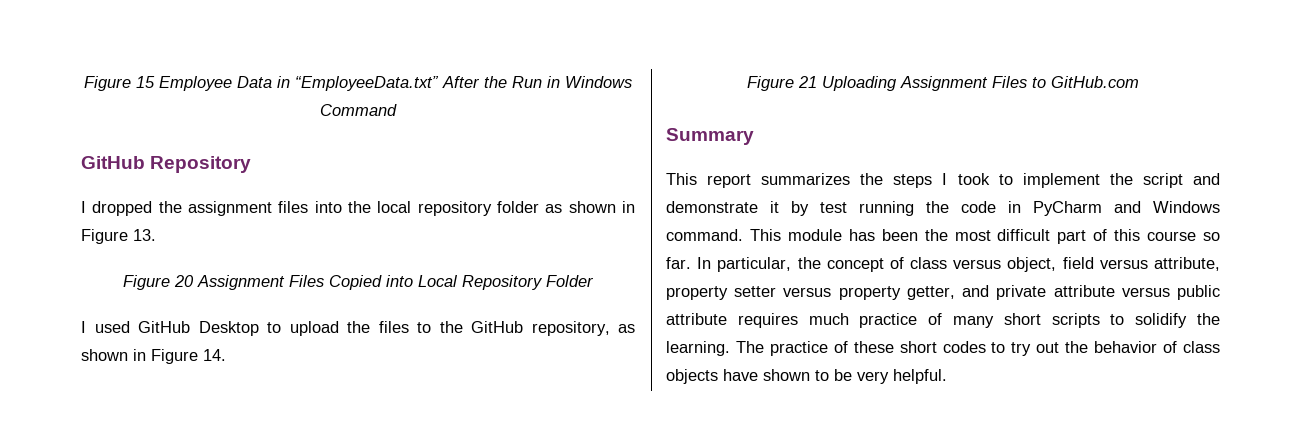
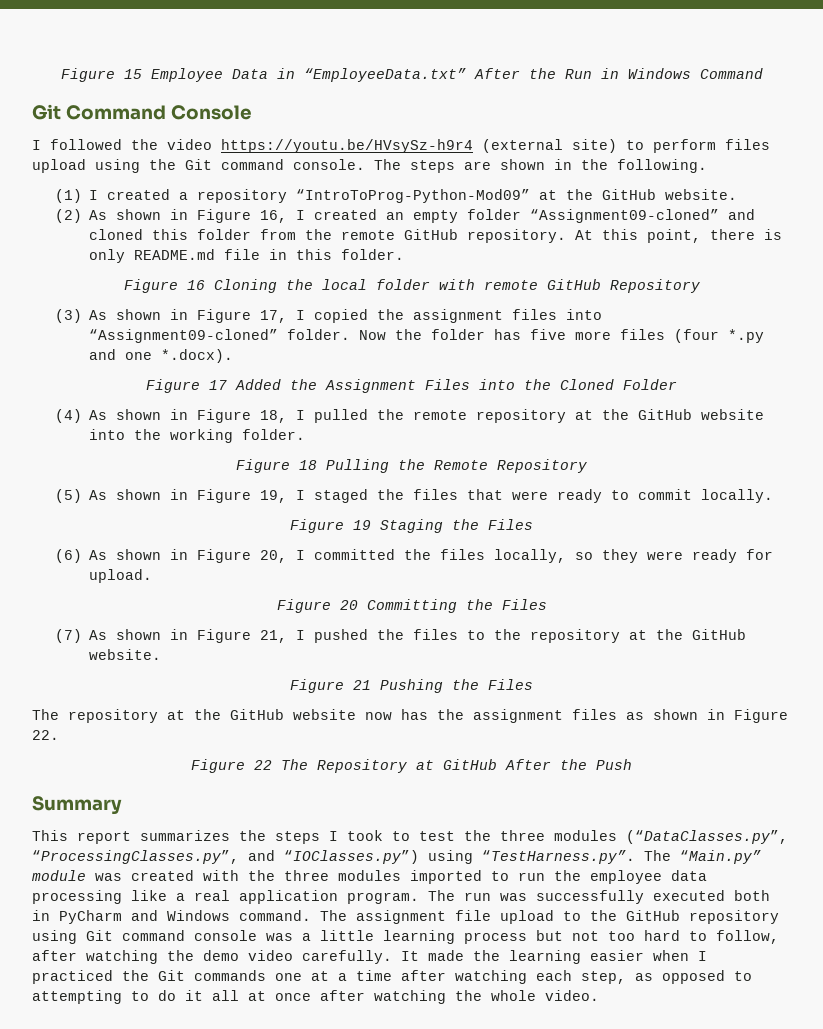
- GitHub Repository
- I dropped the assignment files into the local repository folder as shown in Figure 13.
- Figure 20 Assignment Files Copied into Local Repository Folder
- I used GitHub Desktop to upload the files to the GitHub repository, as shown in Figure 14.
- Figure 21 Uploading Assignment Files to GitHub.com
+ Git Command Console
+ I followed the video https://youtu.be/HVsySz-h9r4 (external site) to perform files upload using the Git command console. The steps are shown in the following.
+ (1) I created a repository “IntroToProg-Python-Mod09” at the GitHub website.
+ (2) As shown in Figure 16, I created an empty folder “Assignment09-cloned” and cloned this folder from the remote GitHub repository. At this point, there is only README.md file in this folder.
+ Figure 16 Cloning the local folder with remote GitHub Repository
+ (3) As shown in Figure 17, I copied the assignment files into “Assignment09-cloned” folder. Now the folder has five more files (four *.py and one *.docx).
+ Figure 17 Added the Assignment Files into the Cloned Folder
+ (4) As shown in Figure 18, I pulled the remote repository at the GitHub website into the working folder.
+ Figure 18 Pulling the Remote Repository
+ (5) As shown in Figure 19, I staged the files that were ready to commit locally.
+ Figure 19 Staging the Files
+ (6) As shown in Figure 20, I committed the files locally, so they were ready for upload.
+ Figure 20 Committing the Files
+ (7) As shown in Figure 21, I pushed the files to the repository at the GitHub website.
+ Figure 21 Pushing the Files
+ The repository at the GitHub website now has the assignment files as shown in Figure 22.
+ Figure 22 The Repository at GitHub After the Push
- This report summarizes the steps I took to implement the script and demonstrate it by test running the code in PyCharm and Windows command.
+ This report summarizes the steps I took to test the three modules (“DataClasses.py”, “ProcessingClasses.py”, and “IOClasses.py”) using “TestHarness.py”. The “Main.py” module was created with the three modules imported to run the employee data processing like a real application program. The run was successfully executed both in PyCharm and Windows command.
- This module has been the most difficult part of this course so far. In particular, the concept of class versus object, field versus attribute, property setter versus property getter, and private attribute versus public attribute requires much practice of many short scripts to solidify the learning. The practice of these short codes to try out the behavior of class objects have shown to be very helpful.
+ The assignment file upload to the GitHub repository using Git command console was a little learning process but not too hard to follow, after watching the demo video carefully. It made the learning easier when I practiced the Git commands one at a time after watching each step, as opposed to attempting to do it all at once after watching the whole video.

